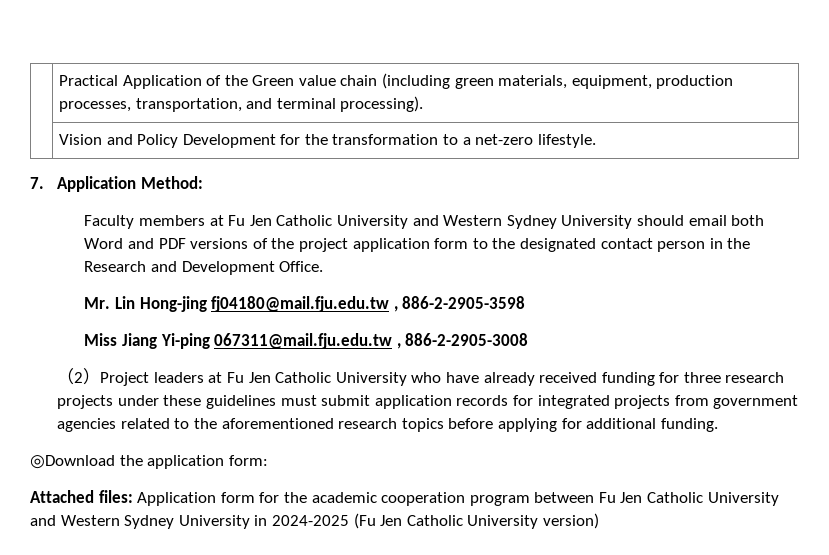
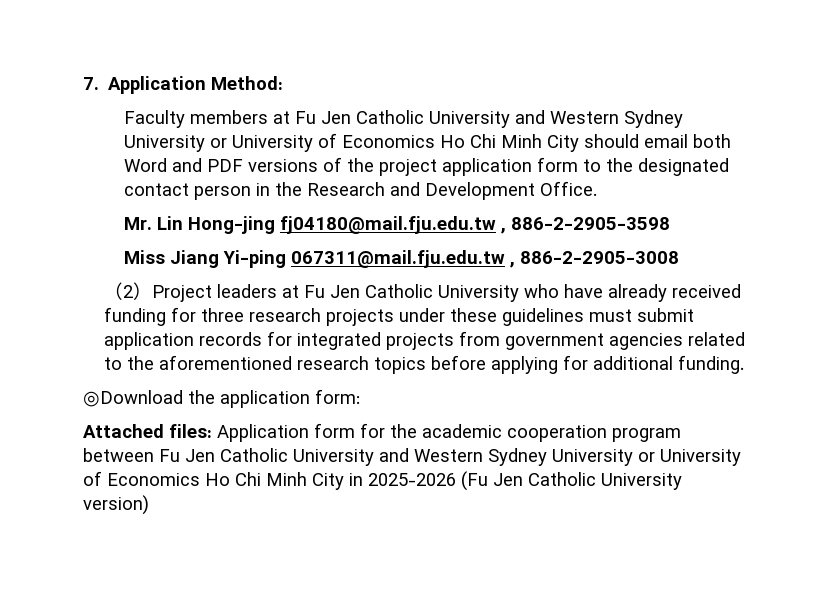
- | Practical Application of the Green value chain (including green materials, equipment, production processes, transportation, and terminal processing).
- | Vision and Policy Development for the transformation to a net-zero lifestyle.
- Faculty members at Fu Jen Catholic University and Western Sydney University should email both Word and PDF versions of the project application form to the designated contact person in the Research and Development Office.
+ Faculty members at Fu Jen Catholic University and Western Sydney University or University of Economics Ho Chi Minh City should email both Word and PDF versions of the project application form to the designated contact person in the Research and Development Office.
- Attached files: Application form for the academic cooperation program between Fu Jen Catholic University and Western Sydney University in 2024-2025 (Fu Jen Catholic University version)
+ Attached files: Application form for the academic cooperation program between Fu Jen Catholic University and Western Sydney University or University of Economics Ho Chi Minh City in 2025-2026 (Fu Jen Catholic University version)

